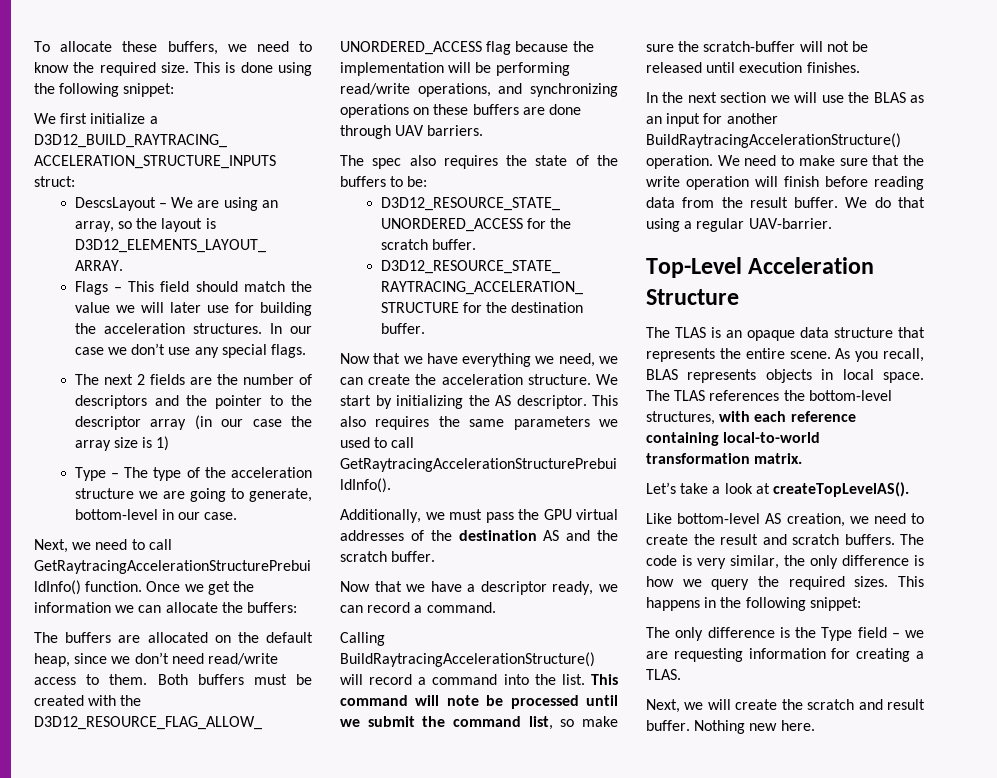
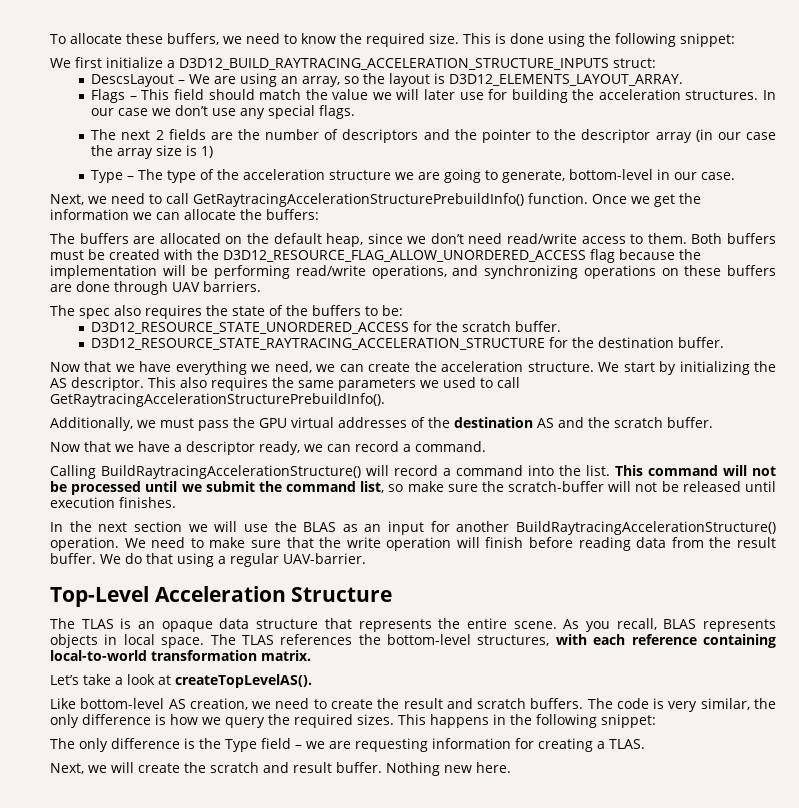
- This command will note be processed until we submit the command list, so make sure the scratch-buffer will not be released until execution finishes.
+ This command will not be processed until we submit the command list, so make sure the scratch-buffer will not be released until execution finishes.

